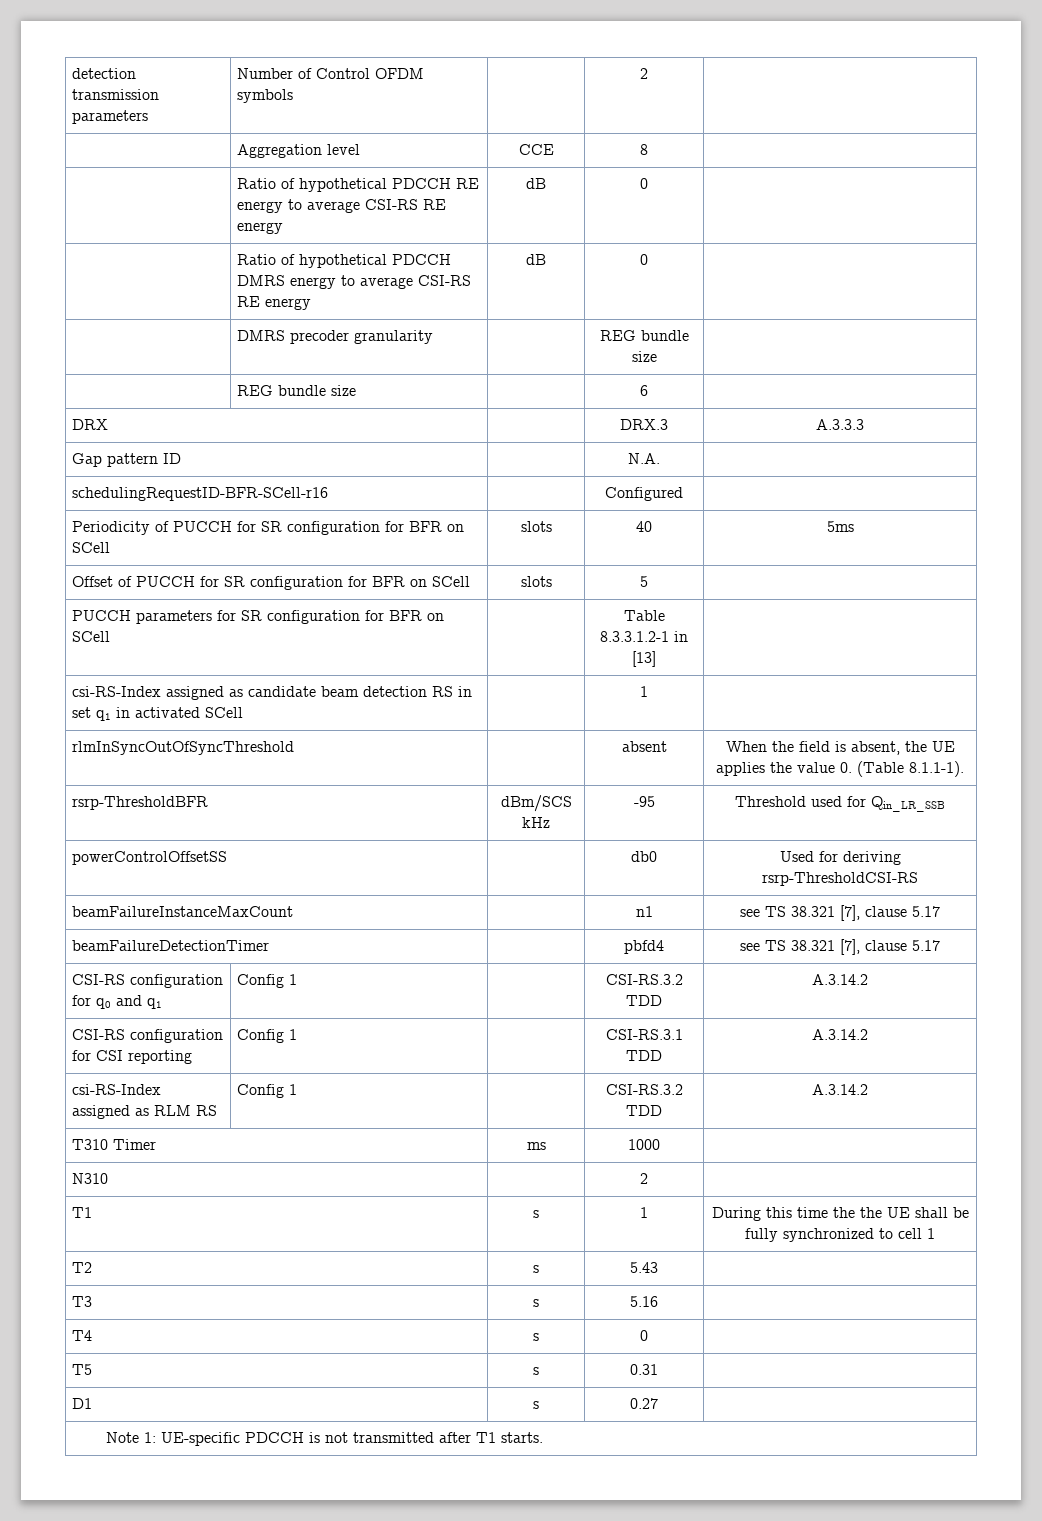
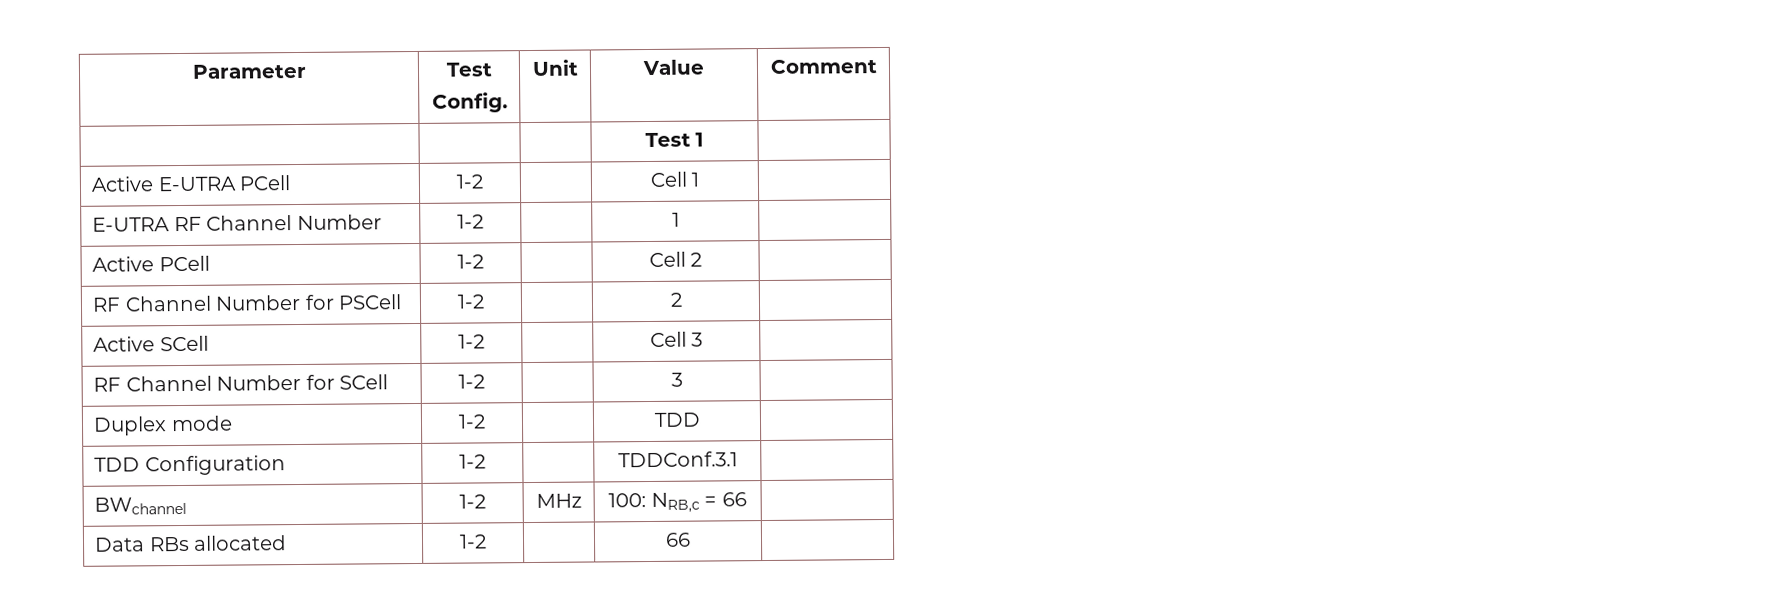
- detection transmission parameters | Number of Control OFDM symbols | | 2 |
- | Aggregation level | CCE | 8 |
- | Ratio of hypothetical PDCCH RE energy to average CSI-RS RE energy | dB | 0 |
- | Ratio of hypothetical PDCCH DMRS energy to average CSI-RS RE energy | dB | 0 |
- | DMRS precoder granularity | | REG bundle size |
- | REG bundle size | | 6 |
- DRX | | DRX.3 | A.3.3.3
- Gap pattern ID | | N.A. |
- schedulingRequestID-BFR-SCell-r16 | | Configured |
- Periodicity of PUCCH for SR configuration for BFR on SCell | slots | 40 | 5ms
- Offset of PUCCH for SR configuration for BFR on SCell | slots | 5 |
- PUCCH parameters for SR configuration for BFR on SCell | | Table 8.3.3.1.2-1 in [13] |
- csi-RS-Index assigned as candidate beam detection RS in set q1 in activated SCell | | 1 |
- rlmInSyncOutOfSyncThreshold | | absent | When the field is absent, the UE applies the value 0. (Table 8.1.1-1).
- rsrp-ThresholdBFR | dBm/SCS kHz | -95 | Threshold used for Qin_LR_SSB
- powerControlOffsetSS | | db0 | Used for deriving rsrp-ThresholdCSI-RS
- beamFailureInstanceMaxCount | | n1 | see TS 38.321 [7], clause 5.17
- beamFailureDetectionTimer | | pbfd4 | see TS 38.321 [7], clause 5.17
- CSI-RS configuration for q0 and q1 | Config 1 | | CSI-RS.3.2 TDD | A.3.14.2
- CSI-RS configuration for CSI reporting | Config 1 | | CSI-RS.3.1 TDD | A.3.14.2
- csi-RS-Index assigned as RLM RS | Config 1 | | CSI-RS.3.2 TDD | A.3.14.2
- T310 Timer | ms | 1000 |
- N310 | | 2 |
- T1 | s | 1 | During this time the the UE shall be fully synchronized to cell 1
- T2 | s | 5.43 |
- T3 | s | 5.16 |
- T4 | s | 0 |
- T5 | s | 0.31 |
- D1 | s | 0.27 |
- Note 1: UE-specific PDCCH is not transmitted after T1 starts.
+ Parameter | Test
+ Config. | Unit | Value | Comment
+ | | | Test 1 |
+ Active E-UTRA PCell | 1-2 | | Cell 1 |
+ E-UTRA RF Channel Number | 1-2 | | 1 |
+ Active PCell | 1-2 | | Cell 2 |
+ RF Channel Number for PSCell | 1-2 | | 2 |
+ Active SCell | 1-2 | | Cell 3 |
+ RF Channel Number for SCell | 1-2 | | 3 |
+ Duplex mode | 1-2 | | TDD |
+ TDD Configuration | 1-2 | | TDDConf.3.1 |
+ BWchannel | 1-2 | MHz | 100: NRB,c = 66 |
+ Data RBs allocated | 1-2 | | 66 |

